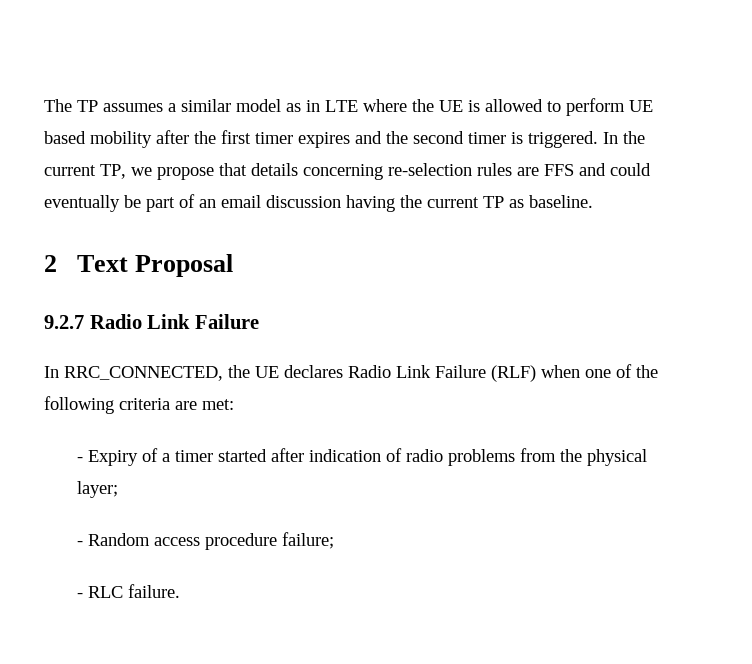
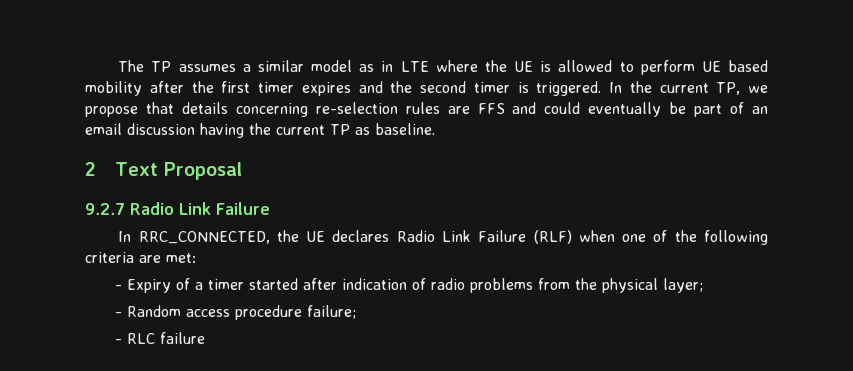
- - RLC failure.
+ - RLC failure

